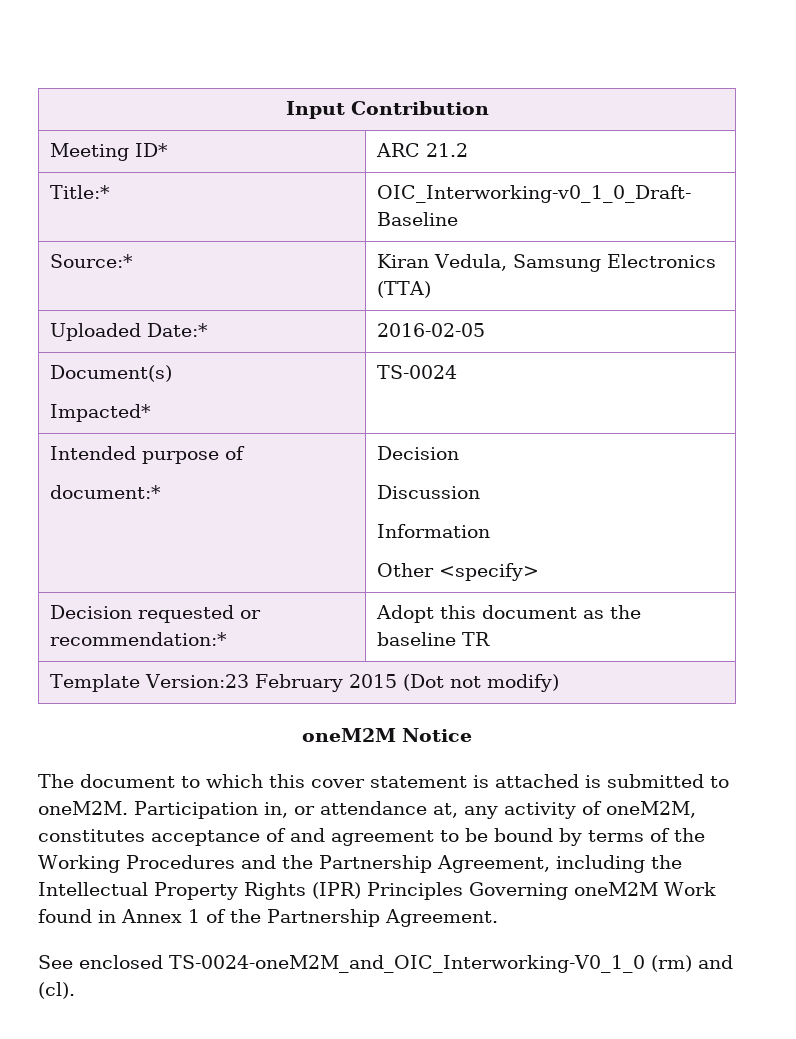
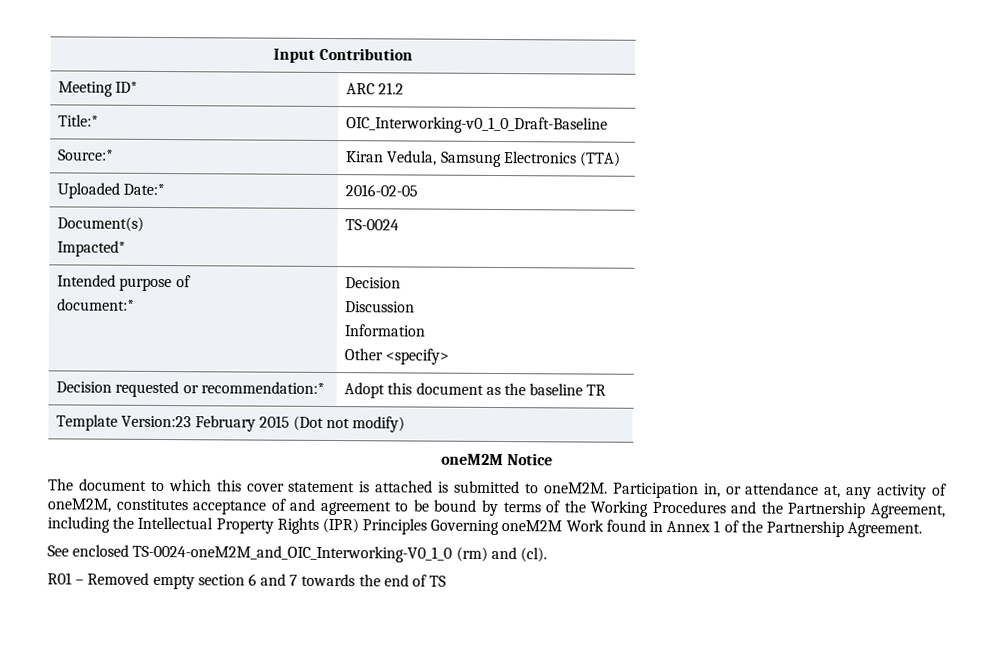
+ R01 – Removed empty section 6 and 7 towards the end of TS

